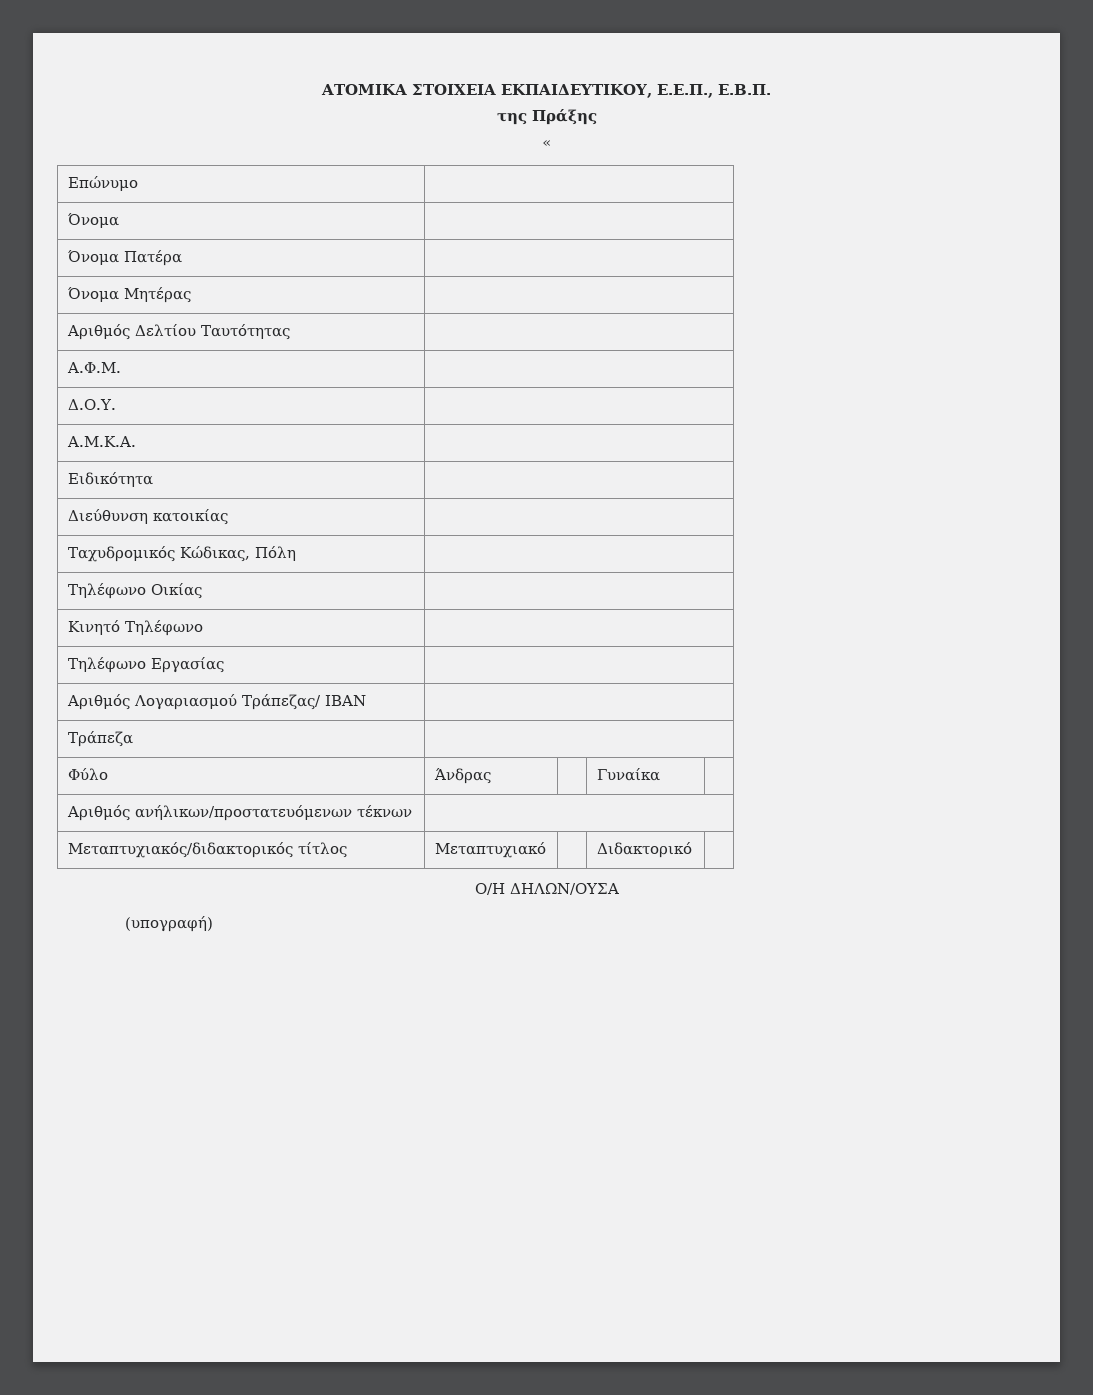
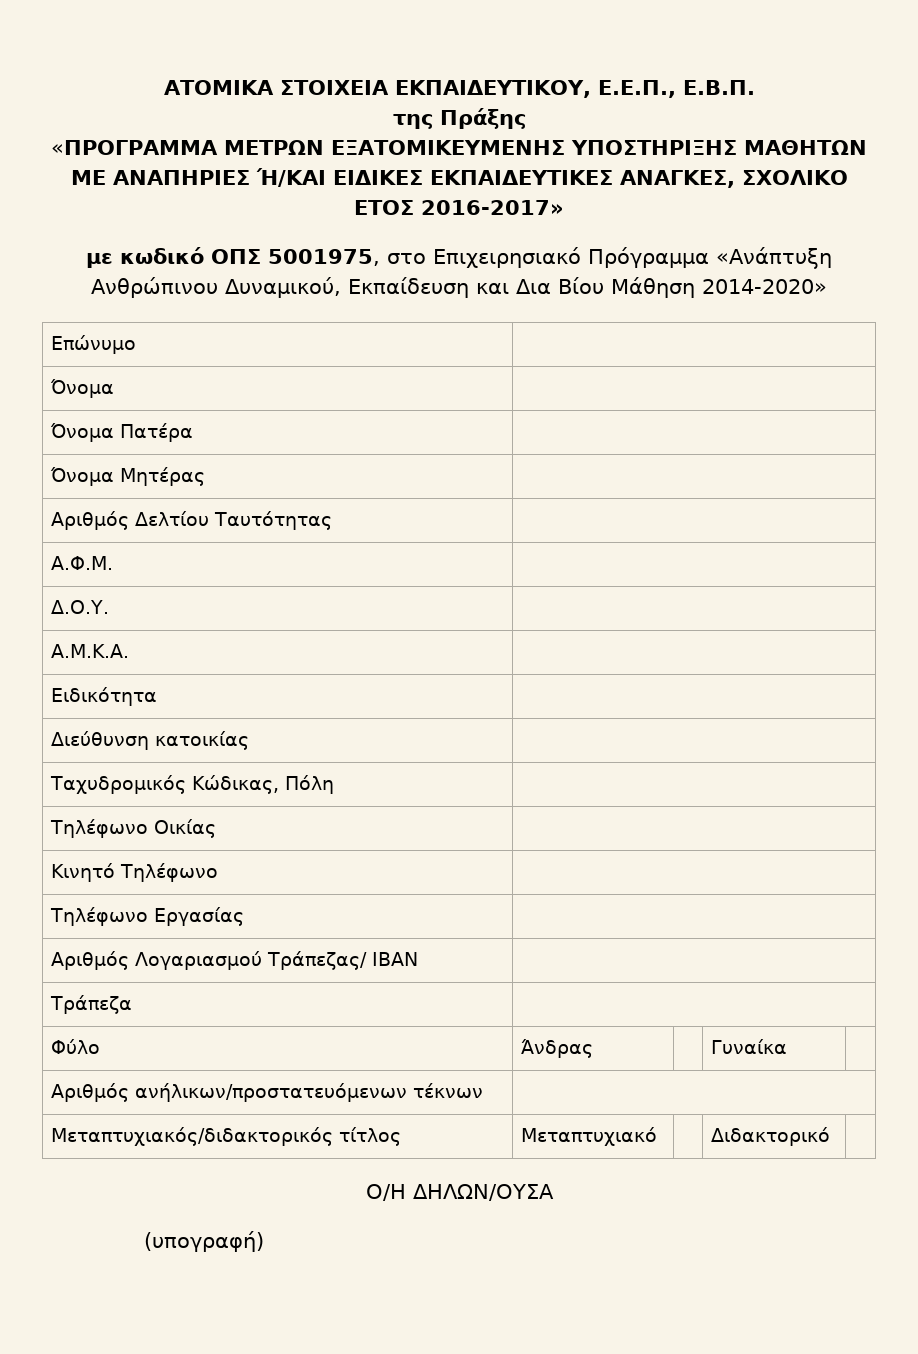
- «
+ «ΠΡΟΓΡΑΜΜΑ ΜΕΤΡΩΝ ΕΞΑΤΟΜΙΚΕΥΜΕΝΗΣ ΥΠΟΣΤΗΡΙΞΗΣ ΜΑΘΗΤΩΝ ΜΕ ΑΝΑΠΗΡΙΕΣ Ή/ΚΑΙ ΕΙΔΙΚΕΣ ΕΚΠΑΙΔΕΥΤΙΚΕΣ ΑΝΑΓΚΕΣ, ΣΧΟΛΙΚΟ ΕΤΟΣ 2016-2017»
+ με κωδικό ΟΠΣ 5001975, στο Επιχειρησιακό Πρόγραμμα «Ανάπτυξη Ανθρώπινου Δυναμικού, Εκπαίδευση και Δια Βίου Μάθηση 2014-2020»

